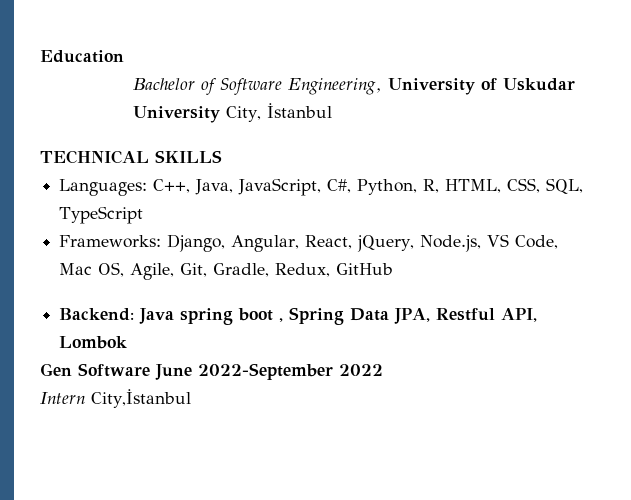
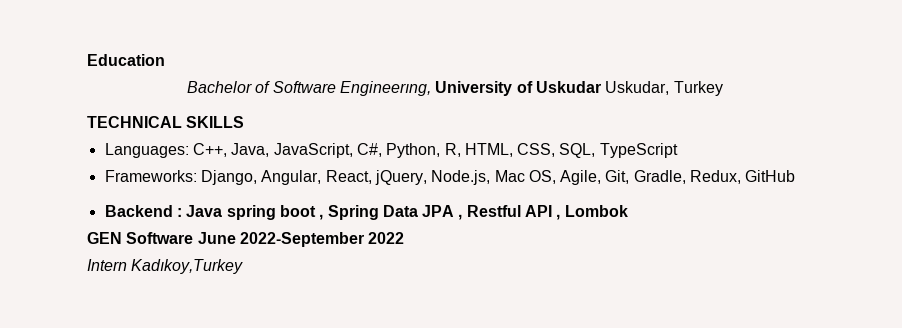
- Bachelor of Software Engineering, University of Uskudar University City, İstanbul
+ Bachelor of Software Engineerıng, University of Uskudar Uskudar, Turkey
- Frameworks: Django, Angular, React, jQuery, Node.js, VS Code, Mac OS, Agile, Git, Gradle, Redux, GitHub
+ Frameworks: Django, Angular, React, jQuery, Node.js, Mac OS, Agile, Git, Gradle, Redux, GitHub
- Backend: Java spring boot , Spring Data JPA, Restful API, Lombok
+ Backend : Java spring boot , Spring Data JPA , Restful API , Lombok
- Gen Software June 2022-September 2022
+ GEN Software June 2022-September 2022
- Intern City,İstanbul
+ Intern Kadıkoy,Turkey

